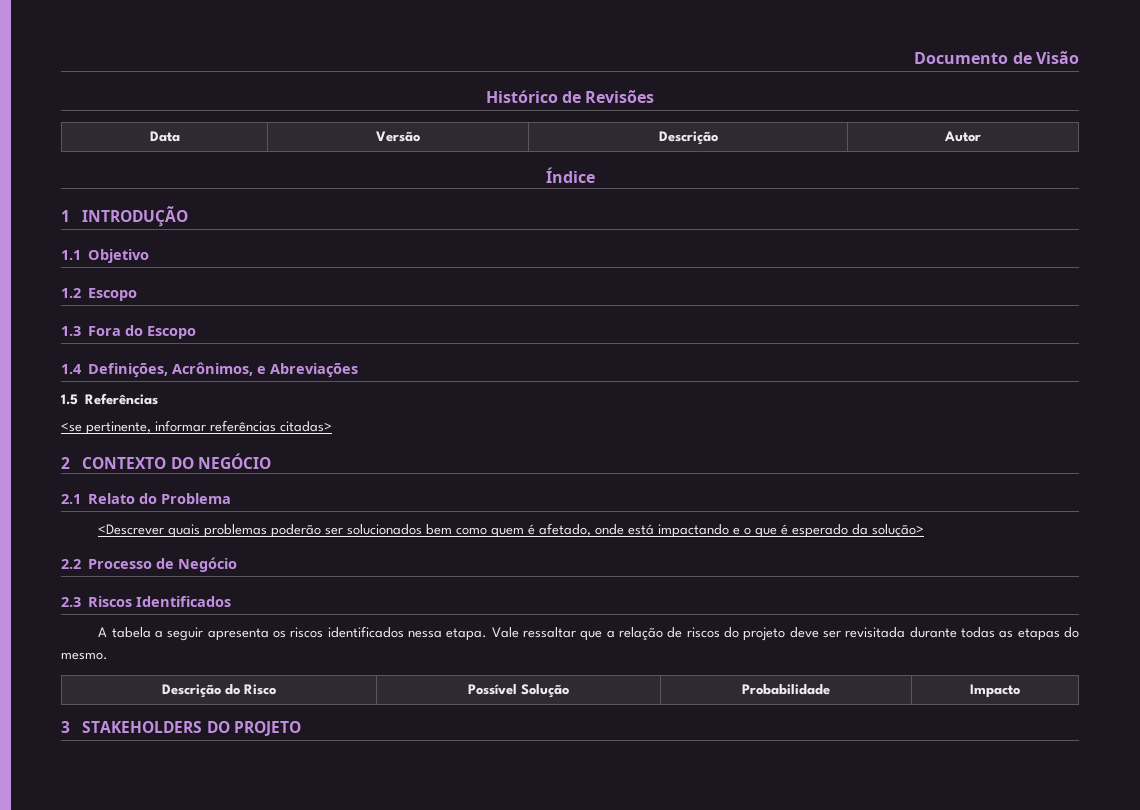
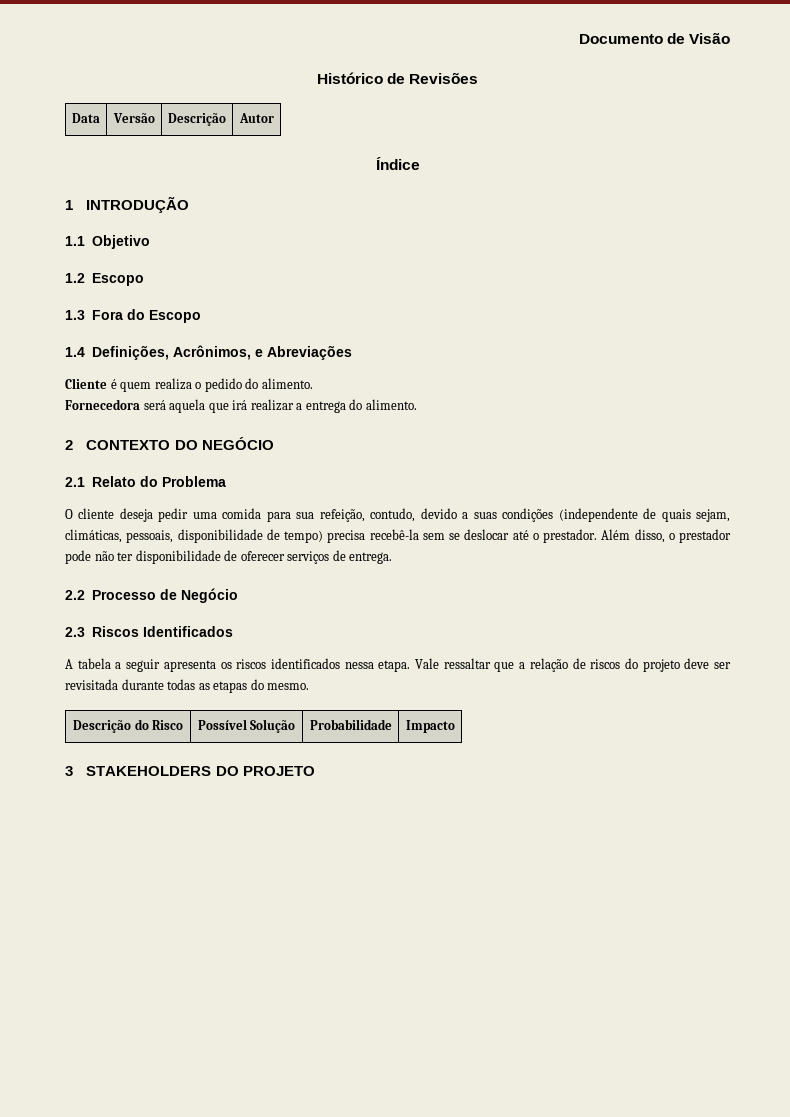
- 1.5 Referências
- <se pertinente, informar referências citadas>
+ Cliente é quem realiza o pedido do alimento.
+ Fornecedora será aquela que irá realizar a entrega do alimento.
- <Descrever quais problemas poderão ser solucionados bem como quem é afetado, onde está impactando e o que é esperado da solução>
+ O cliente deseja pedir uma comida para sua refeição, contudo, devido a suas condições (independente de quais sejam, climáticas, pessoais, disponibilidade de tempo) precisa recebê-la sem se deslocar até o prestador. Além disso, o prestador pode não ter disponibilidade de oferecer serviços de entrega.

